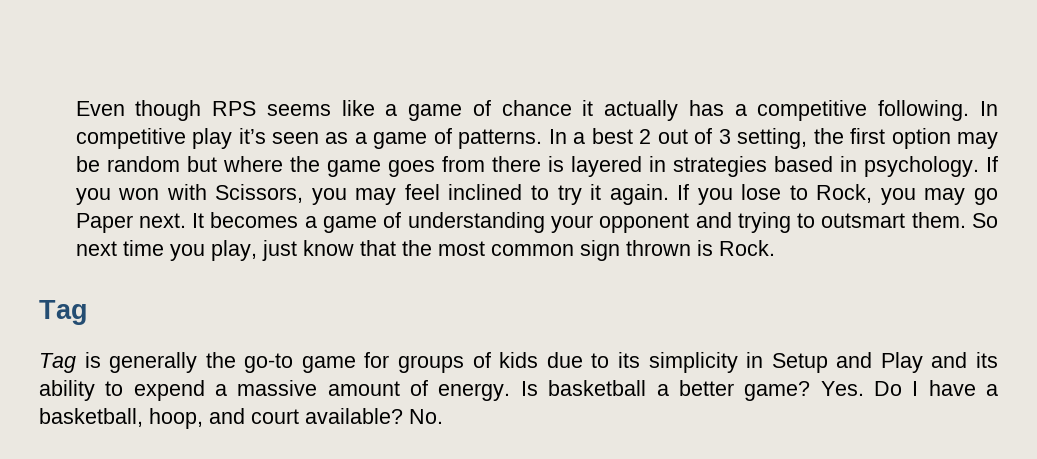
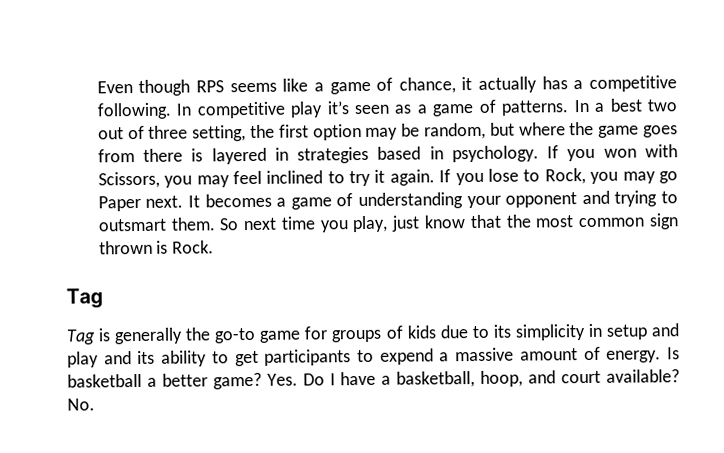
- Even though RPS seems like a game of chance it actually has a competitive following.
+ Even though RPS seems like a game of chance, it actually has a competitive following.
- In a best 2 out of 3 setting, the first option may be random but where the game goes from there is layered in strategies based in psychology.
+ In a best two out of three setting, the first option may be random, but where the game goes from there is layered in strategies based in psychology.
- Tag is generally the go-to game for groups of kids due to its simplicity in Setup and Play and its ability to expend a massive amount of energy.
+ Tag is generally the go-to game for groups of kids due to its simplicity in setup and play and its ability to get participants to expend a massive amount of energy.

